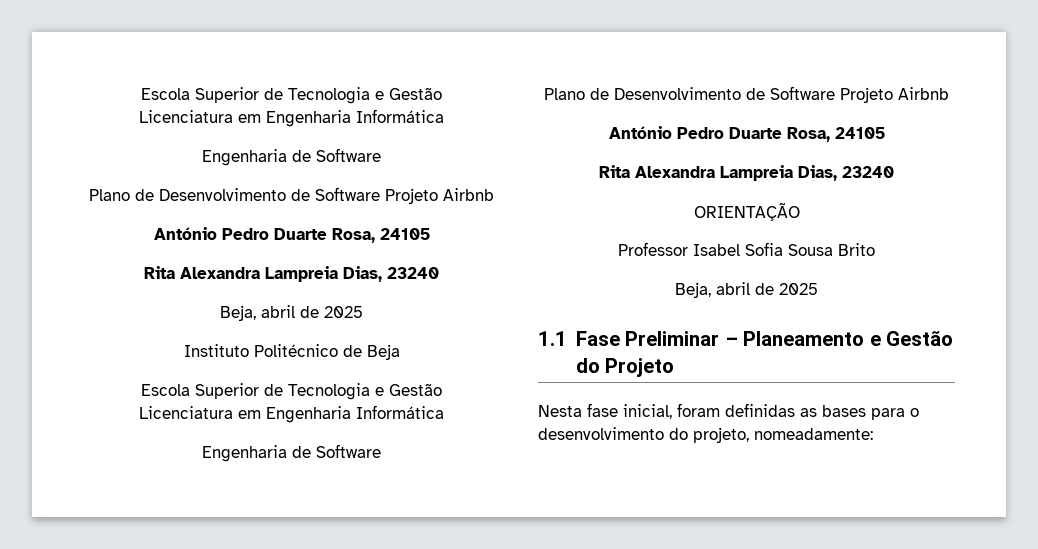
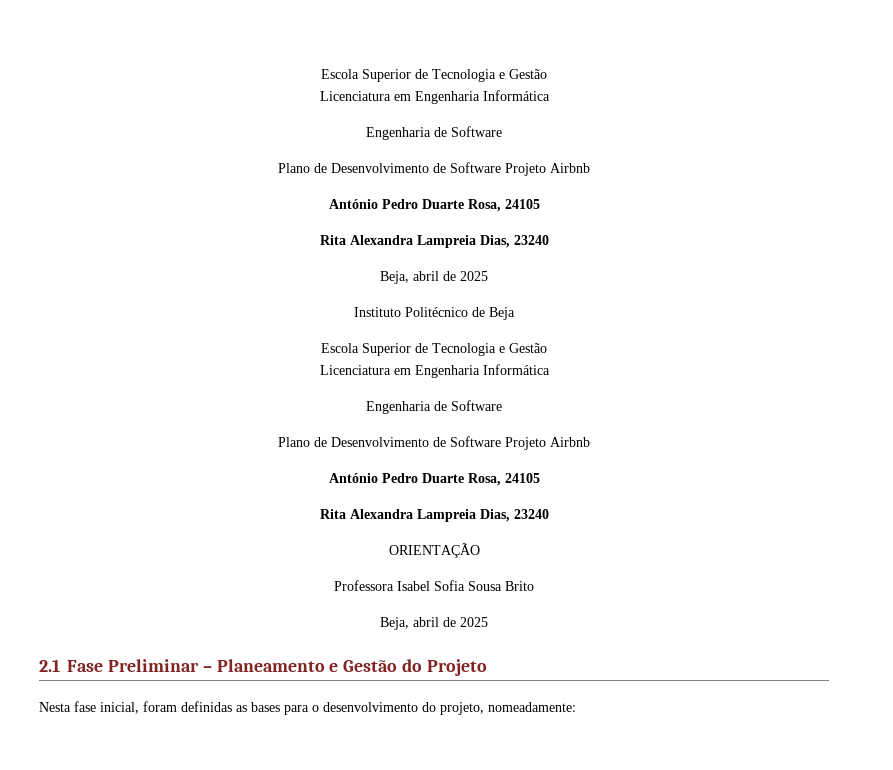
- Professor Isabel Sofia Sousa Brito
+ Professora Isabel Sofia Sousa Brito
- 1.1 Fase Preliminar – Planeamento e Gestão do Projeto
+ 2.1 Fase Preliminar – Planeamento e Gestão do Projeto

